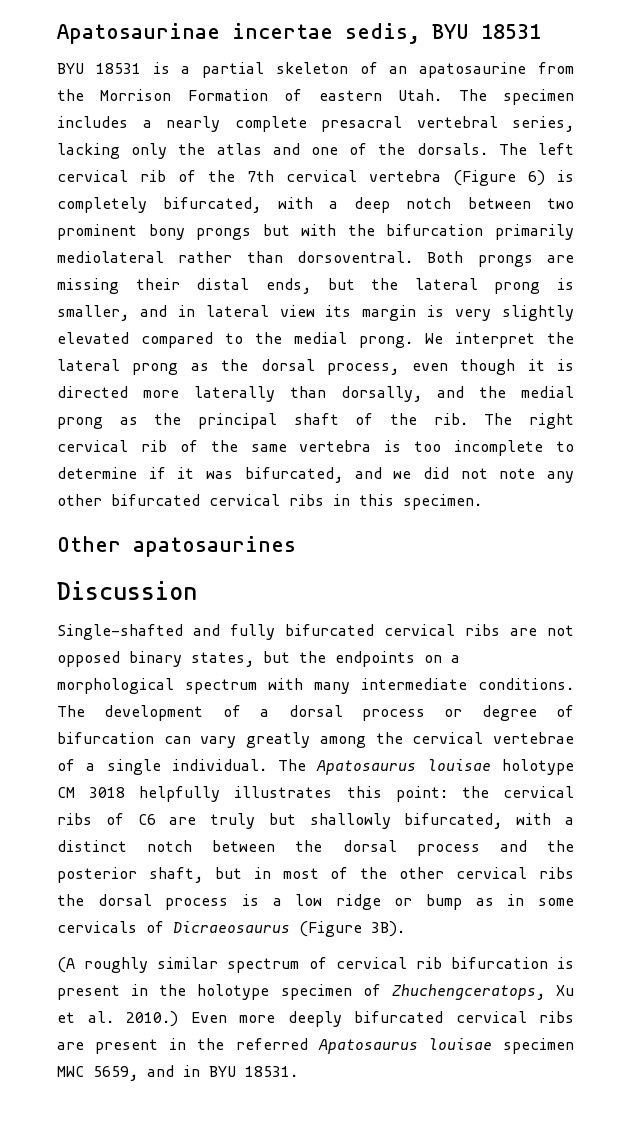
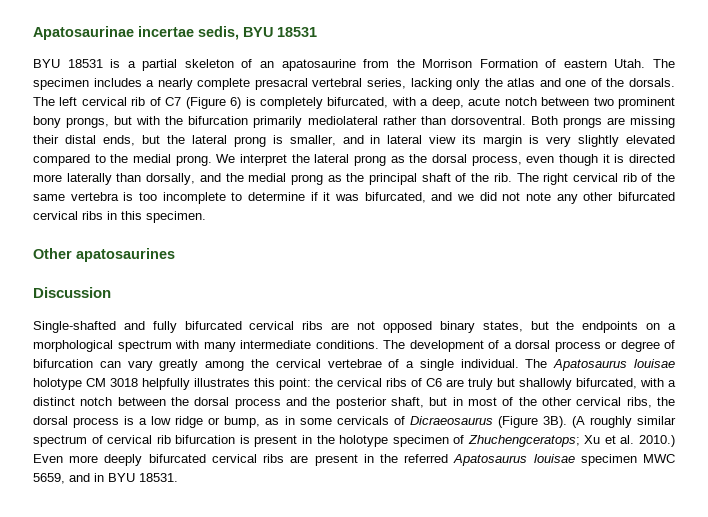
- The left cervical rib of the 7th cervical vertebra (Figure 6) is completely bifurcated, with a deep notch between two prominent bony prongs but with the bifurcation primarily mediolateral rather than dorsoventral.
+ The left cervical rib of C7 (Figure 6) is completely bifurcated, with a deep, acute notch between two prominent bony prongs, but with the bifurcation primarily mediolateral rather than dorsoventral.
- the cervical ribs of C6 are truly but shallowly bifurcated, with a distinct notch between the dorsal process and the posterior shaft, but in most of the other cervical ribs the dorsal process is a low ridge or bump as in some cervicals of Dicraeosaurus (Figure 3B).
- (A roughly similar spectrum of cervical rib bifurcation is present in the holotype specimen of Zhuchengceratops, Xu et al. 2010.)
+ the cervical ribs of C6 are truly but shallowly bifurcated, with a distinct notch between the dorsal process and the posterior shaft, but in most of the other cervical ribs, the dorsal process is a low ridge or bump, as in some cervicals of Dicraeosaurus (Figure 3B). (A roughly similar spectrum of cervical rib bifurcation is present in the holotype specimen of Zhuchengceratops; Xu et al. 2010.)

